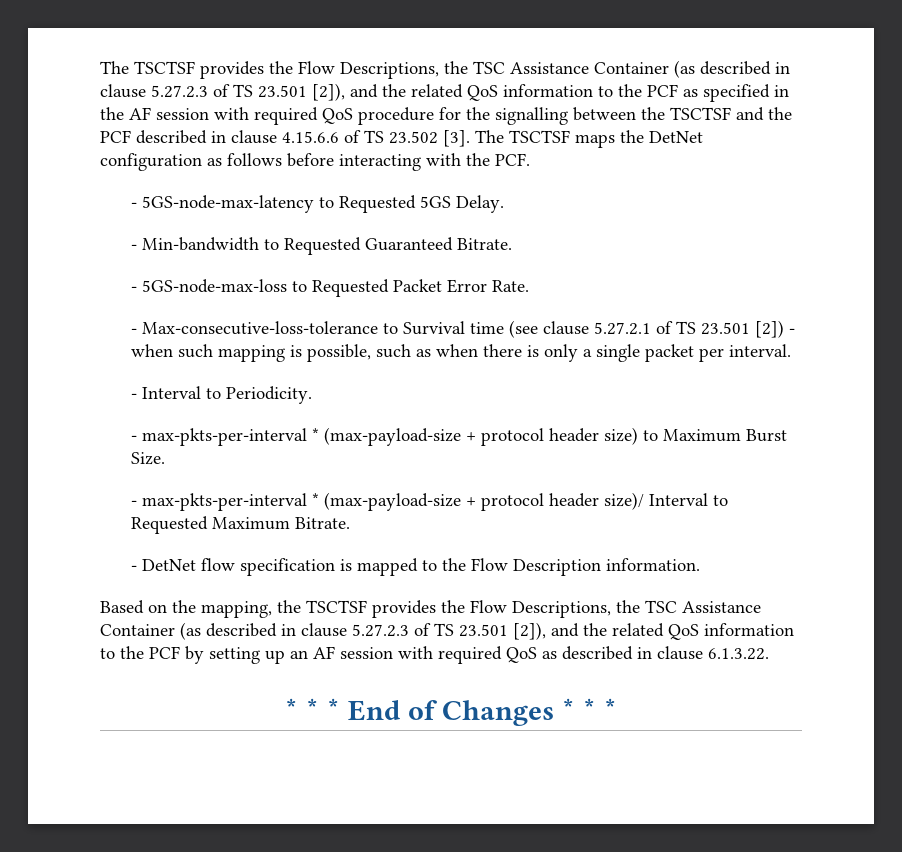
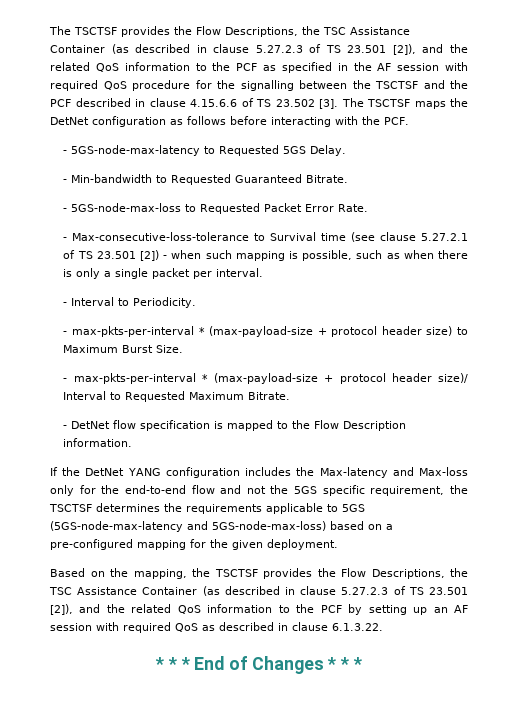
+ If the DetNet YANG configuration includes the Max-latency and Max-loss only for the end-to-end flow and not the 5GS specific requirement, the TSCTSF determines the requirements applicable to 5GS (5GS-node-max-latency and 5GS-node-max-loss) based on a pre-configured mapping for the given deployment.

